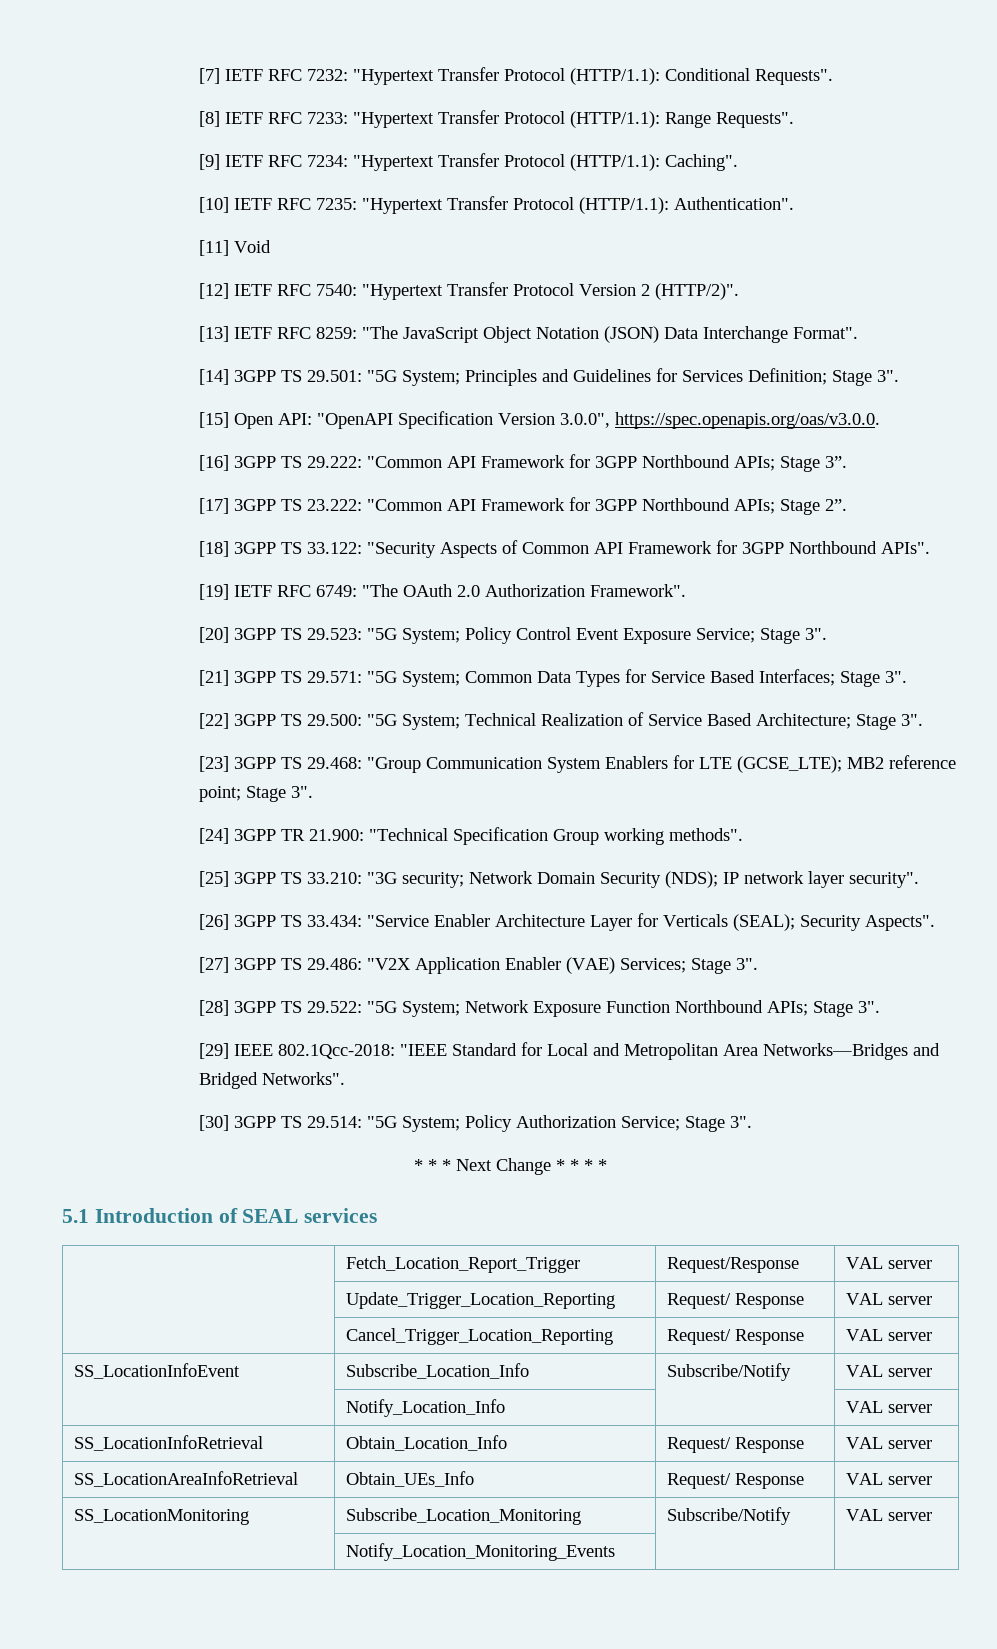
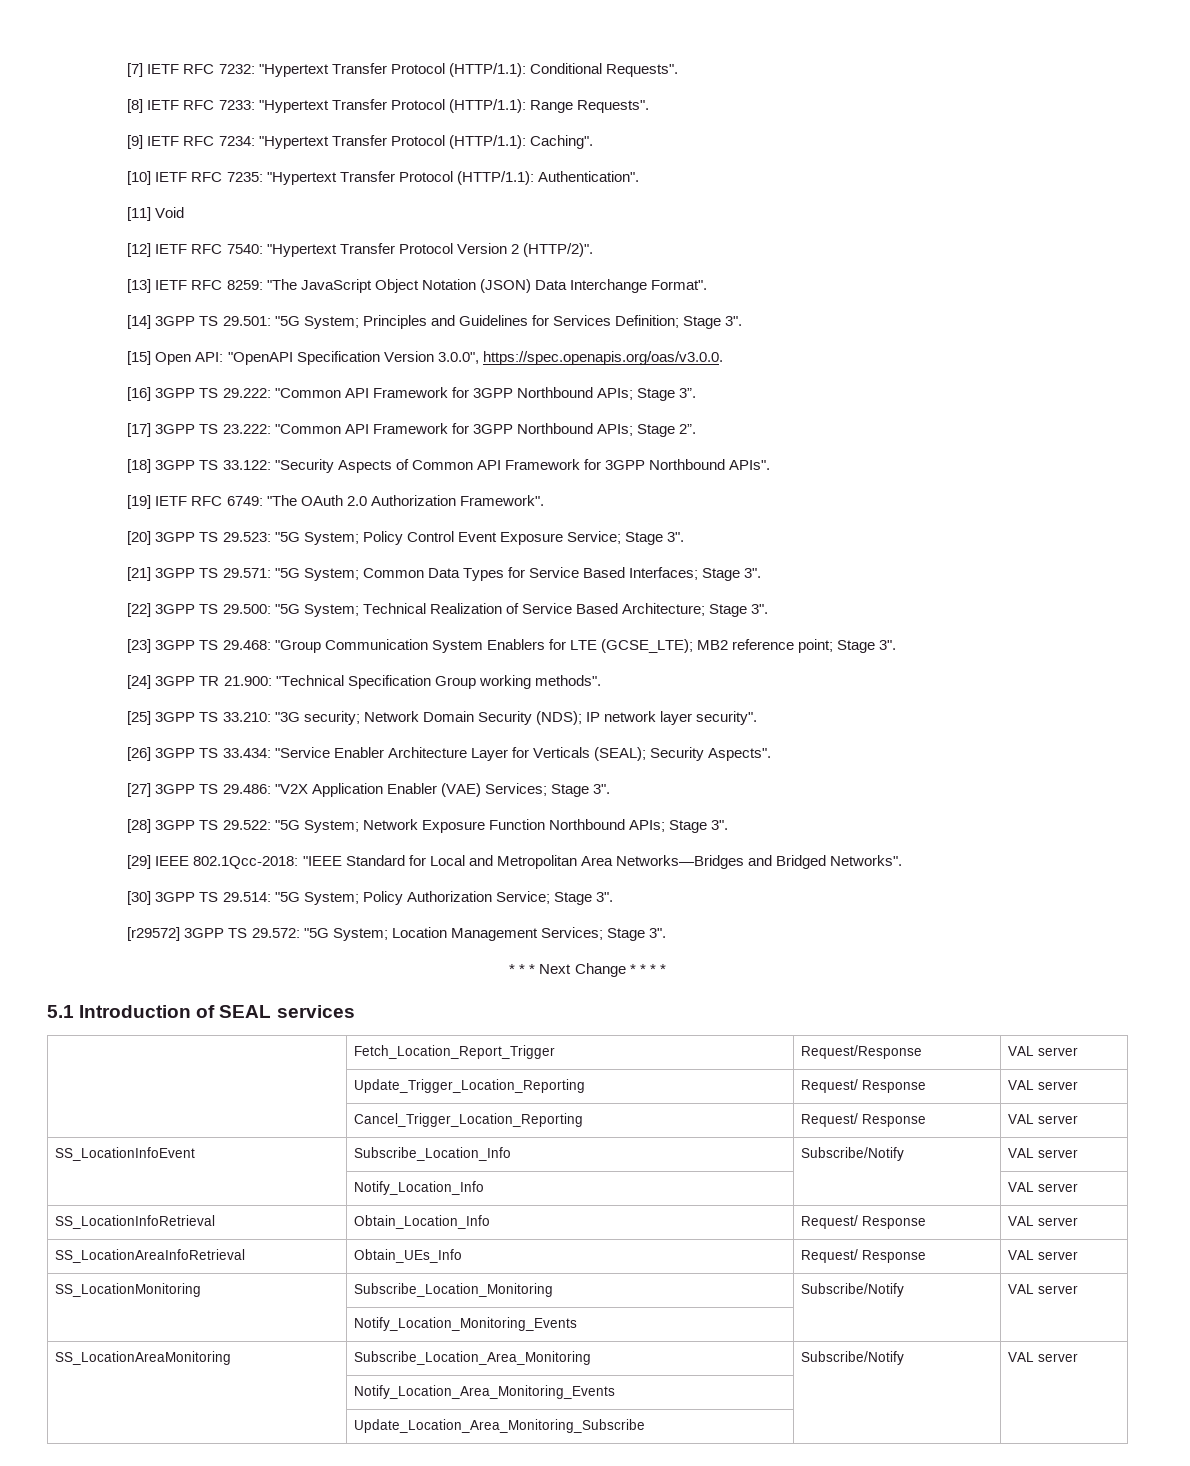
+ [r29572] 3GPP TS 29.572: "5G System; Location Management Services; Stage 3".
+ SS_LocationAreaMonitoring | Subscribe_Location_Area_Monitoring | Subscribe/Notify | VAL server
+ | Notify_Location_Area_Monitoring_Events | |
+ | Update_Location_Area_Monitoring_Subscribe | |

